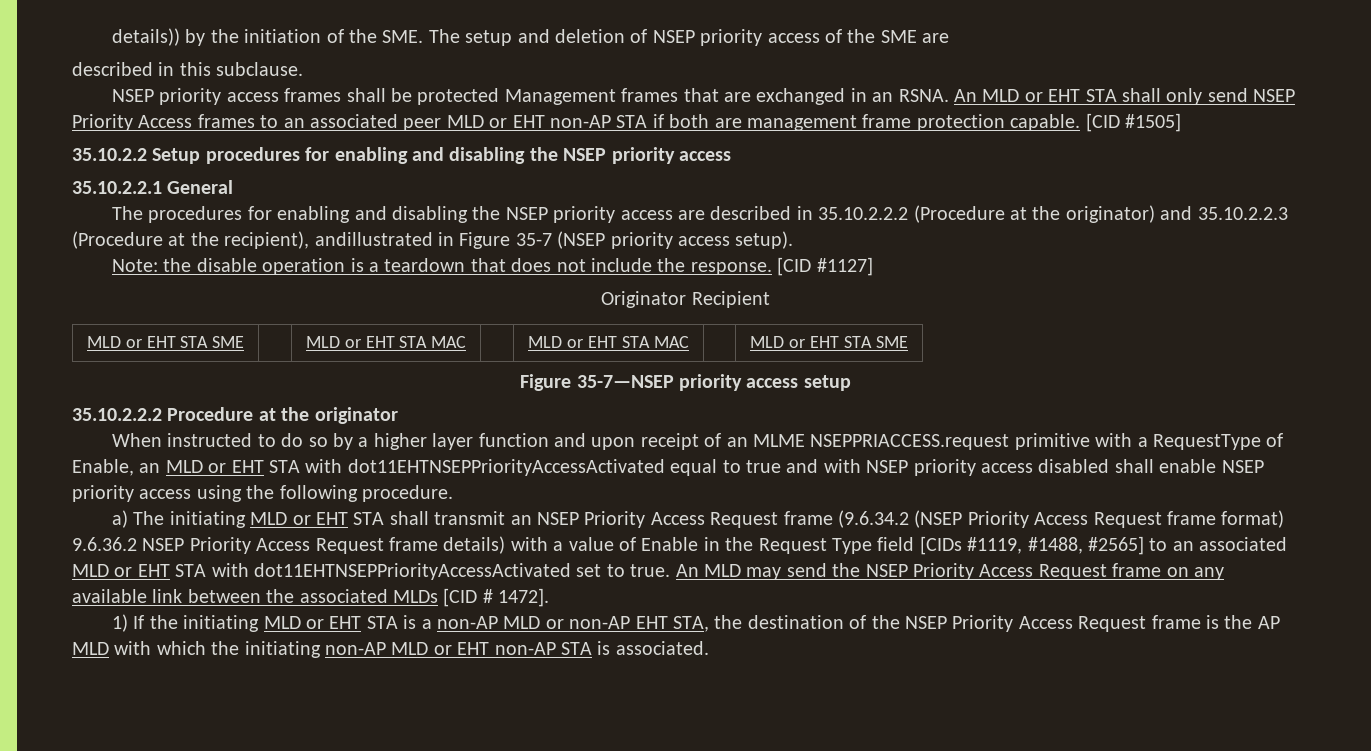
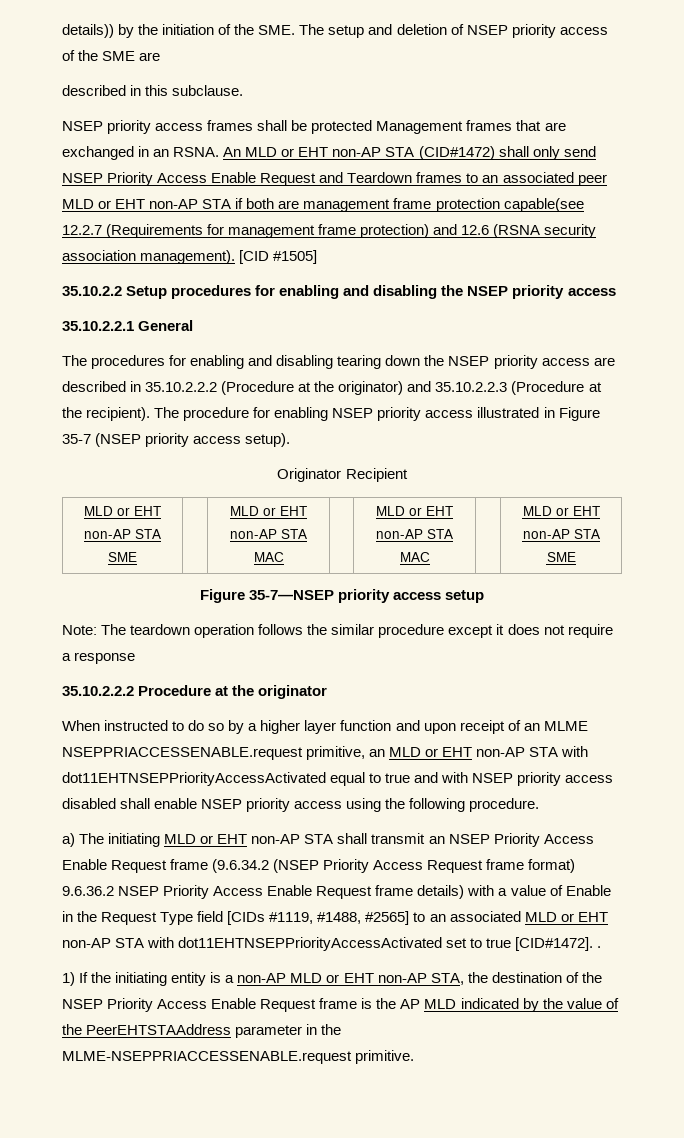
- An MLD or EHT STA shall only send NSEP Priority Access frames to an associated peer MLD or EHT non-AP STA if both are management frame protection capable.
+ An MLD or EHT non-AP STA (CID#1472) shall only send NSEP Priority Access Enable Request and Teardown frames to an associated peer MLD or EHT non-AP STA if both are management frame protection capable(see 12.2.7 (Requirements for management frame protection) and 12.6 (RSNA security association management).
- The procedures for enabling and disabling the NSEP priority access are described in 35.10.2.2.2 (Procedure at the originator) and 35.10.2.2.3 (Procedure at the recipient), andillustrated in Figure 35-7 (NSEP priority access setup).
+ The procedures for enabling and disabling tearing down the NSEP priority access are described in 35.10.2.2.2 (Procedure at the originator) and 35.10.2.2.3 (Procedure at the recipient). The procedure for enabling NSEP priority access illustrated in Figure 35-7 (NSEP priority access setup).
- Note: the disable operation is a teardown that does not include the response. [CID #1127]
- MLD or EHT STA SME | | MLD or EHT STA MAC | | MLD or EHT STA MAC | | MLD or EHT STA SME
+ MLD or EHT non-AP STA SME | | MLD or EHT non-AP STA MAC | | MLD or EHT non-AP STA MAC | | MLD or EHT non-AP STA SME
+ Note: The teardown operation follows the similar procedure except it does not require a response
- When instructed to do so by a higher layer function and upon receipt of an MLME NSEPPRIACCESS.request primitive with a RequestType of Enable, an MLD or EHT STA with dot11EHTNSEPPriorityAccessActivated equal to true and with NSEP priority access disabled shall enable NSEP priority access using the following procedure.
+ When instructed to do so by a higher layer function and upon receipt of an MLME NSEPPRIACCESSENABLE.request primitive, an MLD or EHT non-AP STA with dot11EHTNSEPPriorityAccessActivated equal to true and with NSEP priority access disabled shall enable NSEP priority access using the following procedure.
- a) The initiating MLD or EHT STA shall transmit an NSEP Priority Access Request frame (9.6.34.2 (NSEP Priority Access Request frame format) 9.6.36.2 NSEP Priority Access Request frame details) with a value of Enable in the Request Type field [CIDs #1119, #1488, #2565] to an associated MLD or EHT STA with dot11EHTNSEPPriorityAccessActivated set to true. An MLD may send the NSEP Priority Access Request frame on any available link between the associated MLDs [CID # 1472].
+ a) The initiating MLD or EHT non-AP STA shall transmit an NSEP Priority Access Enable Request frame (9.6.34.2 (NSEP Priority Access Request frame format) 9.6.36.2 NSEP Priority Access Enable Request frame details) with a value of Enable in the Request Type field [CIDs #1119, #1488, #2565] to an associated MLD or EHT non-AP STA with dot11EHTNSEPPriorityAccessActivated set to true [CID#1472]. .
- 1) If the initiating MLD or EHT STA is a non-AP MLD or non-AP EHT STA, the destination of the NSEP Priority Access Request frame is the AP MLD with which the initiating non-AP MLD or EHT non-AP STA is associated.
+ 1) If the initiating entity is a non-AP MLD or EHT non-AP STA, the destination of the NSEP Priority Access Enable Request frame is the AP MLD indicated by the value of the PeerEHTSTAAddress parameter in the MLME-NSEPPRIACCESSENABLE.request primitive.

